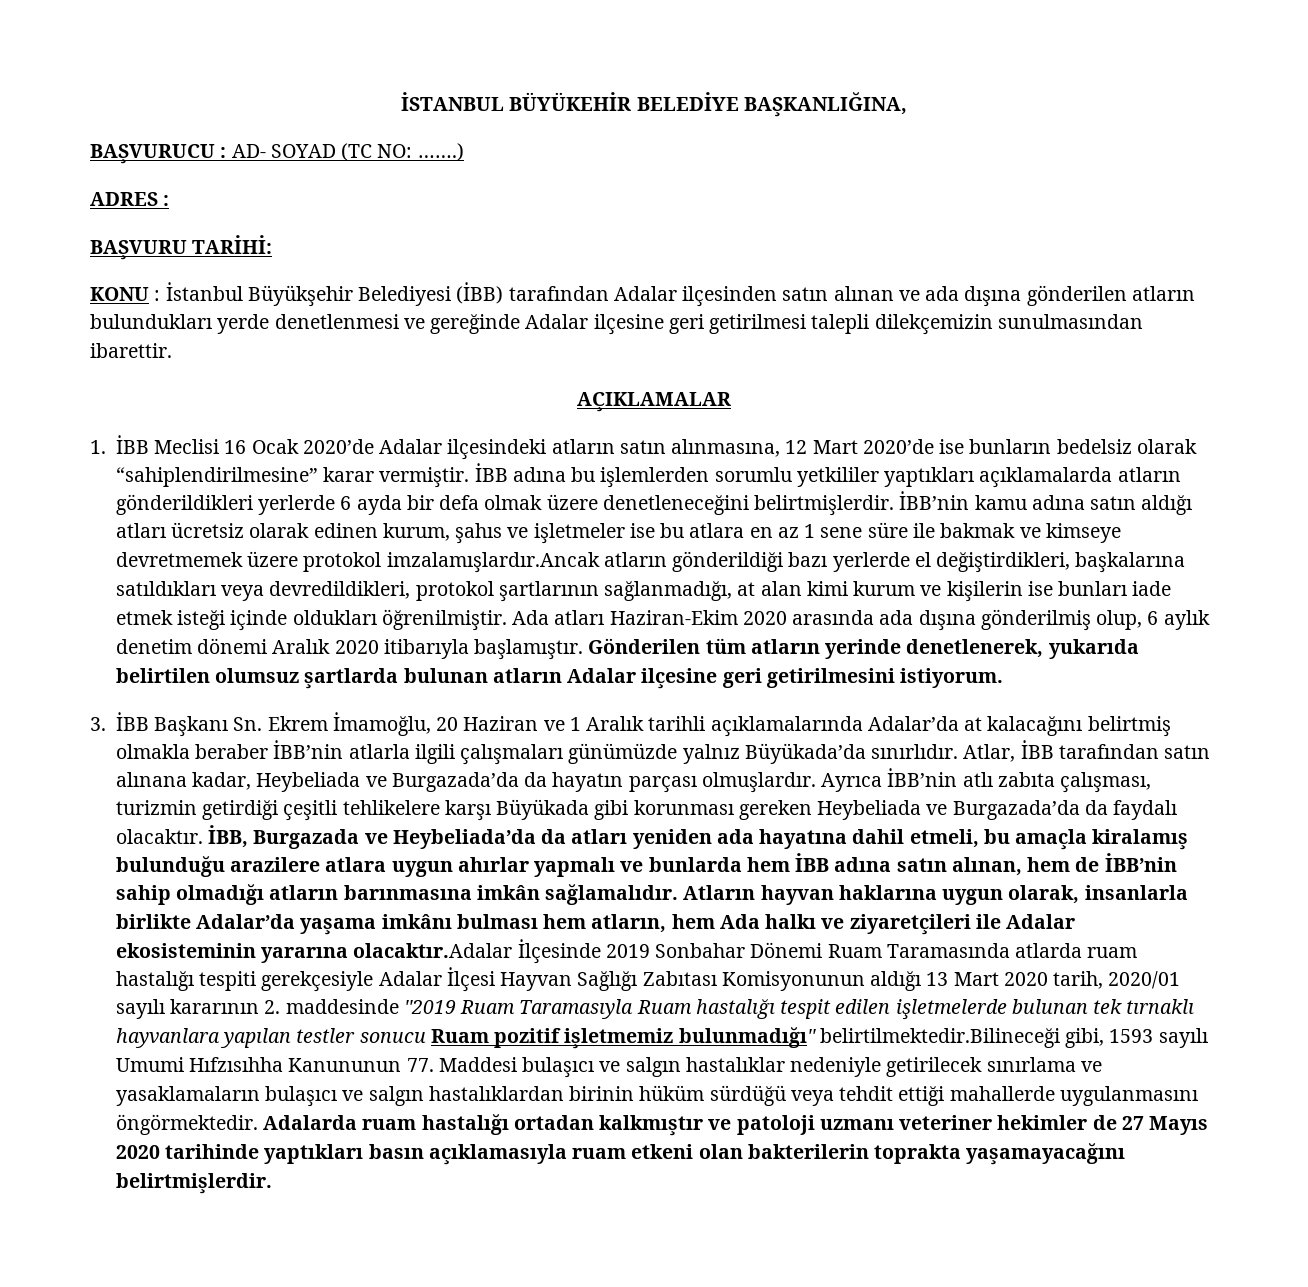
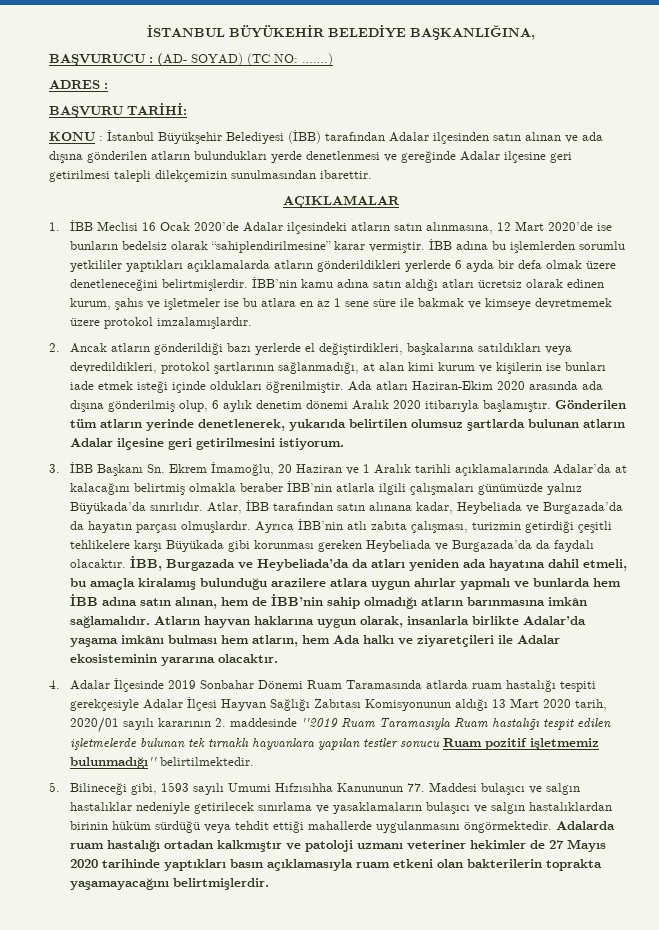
- BAŞVURUCU : AD- SOYAD (TC NO: …….)
+ BAŞVURUCU : (AD- SOYAD) (TC NO: …….)
- İBB’nin kamu adına satın aldığı atları ücretsiz olarak edinen kurum, şahıs ve işletmeler ise bu atlara en az 1 sene süre ile bakmak ve kimseye devretmemek üzere protokol imzalamışlardır.Ancak atların gönderildiği bazı yerlerde el değiştirdikleri, başkalarına satıldıkları veya devredildikleri, protokol şartlarının sağlanmadığı, at alan kimi kurum ve kişilerin ise bunları iade etmek isteği içinde oldukları öğrenilmiştir.
+ İBB’nin kamu adına satın aldığı atları ücretsiz olarak edinen kurum, şahıs ve işletmeler ise bu atlara en az 1 sene süre ile bakmak ve kimseye devretmemek üzere protokol imzalamışlardır.
+ 2. Ancak atların gönderildiği bazı yerlerde el değiştirdikleri, başkalarına satıldıkları veya devredildikleri, protokol şartlarının sağlanmadığı, at alan kimi kurum ve kişilerin ise bunları iade etmek isteği içinde oldukları öğrenilmiştir.
- Atların hayvan haklarına uygun olarak, insanlarla birlikte Adalar’da yaşama imkânı bulması hem atların, hem Ada halkı ve ziyaretçileri ile Adalar ekosisteminin yararına olacaktır.Adalar İlçesinde 2019 Sonbahar Dönemi Ruam Taramasında atlarda ruam hastalığı tespiti gerekçesiyle Adalar İlçesi Hayvan Sağlığı Zabıtası Komisyonunun aldığı 13 Mart 2020 tarih, 2020/01 sayılı kararının 2. maddesinde ''2019 Ruam Taramasıyla Ruam hastalığı tespit edilen işletmelerde bulunan tek tırnaklı hayvanlara yapılan testler sonucu Ruam pozitif işletmemiz bulunmadığı'' belirtilmektedir.Bilineceği gibi, 1593 sayılı Umumi Hıfzısıhha Kanununun 77. Maddesi bulaşıcı ve salgın hastalıklar nedeniyle getirilecek sınırlama ve yasaklamaların bulaşıcı ve salgın hastalıklardan birinin hüküm sürdüğü veya tehdit ettiği mahallerde uygulanmasını öngörmektedir.
+ Atların hayvan haklarına uygun olarak, insanlarla birlikte Adalar’da yaşama imkânı bulması hem atların, hem Ada halkı ve ziyaretçileri ile Adalar ekosisteminin yararına olacaktır.
+ 4. Adalar İlçesinde 2019 Sonbahar Dönemi Ruam Taramasında atlarda ruam hastalığı tespiti gerekçesiyle Adalar İlçesi Hayvan Sağlığı Zabıtası Komisyonunun aldığı 13 Mart 2020 tarih, 2020/01 sayılı kararının 2. maddesinde ''2019 Ruam Taramasıyla Ruam hastalığı tespit edilen işletmelerde bulunan tek tırnaklı hayvanlara yapılan testler sonucu Ruam pozitif işletmemiz bulunmadığı'' belirtilmektedir.
+ 5. Bilineceği gibi, 1593 sayılı Umumi Hıfzısıhha Kanununun 77. Maddesi bulaşıcı ve salgın hastalıklar nedeniyle getirilecek sınırlama ve yasaklamaların bulaşıcı ve salgın hastalıklardan birinin hüküm sürdüğü veya tehdit ettiği mahallerde uygulanmasını öngörmektedir.

